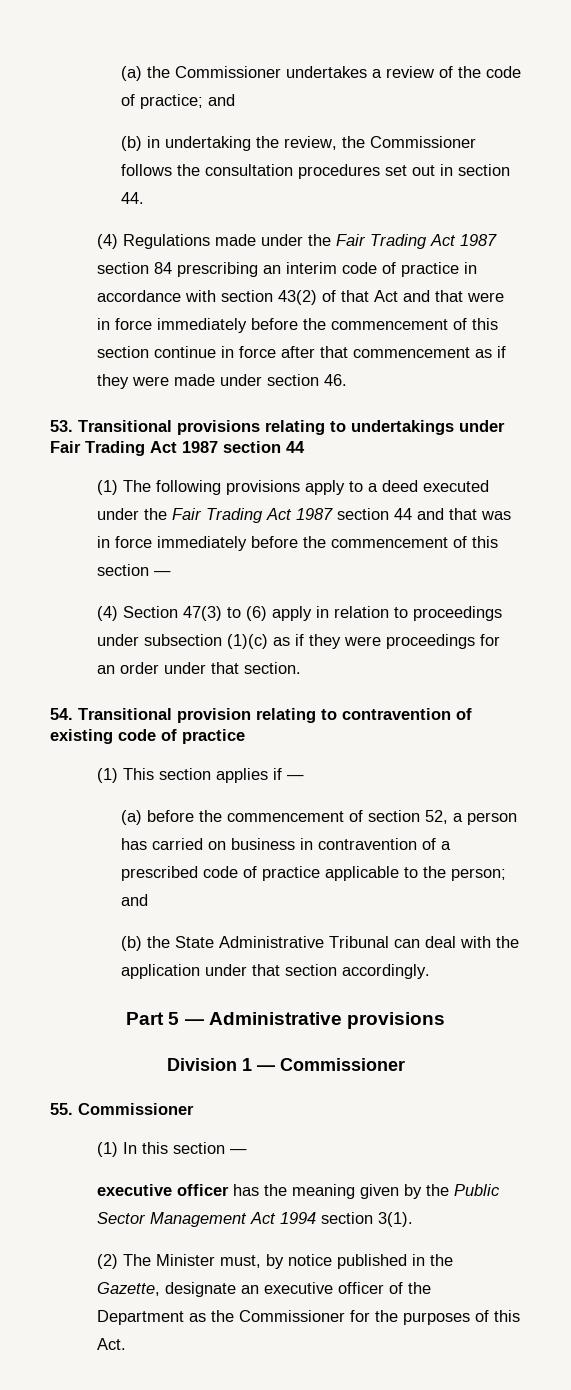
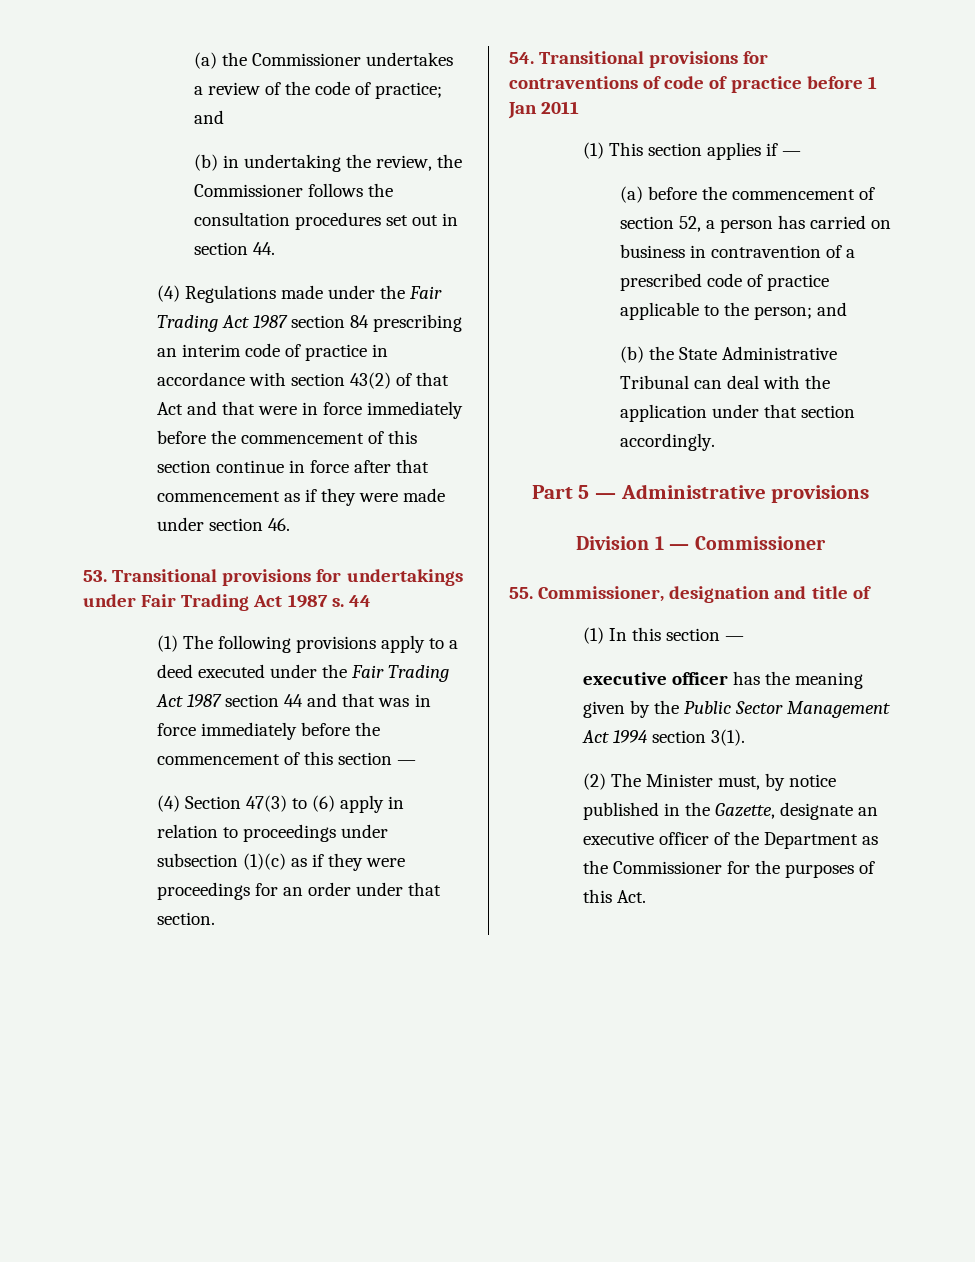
- 53. Transitional provisions relating to undertakings under Fair Trading Act 1987 section 44
+ 53. Transitional provisions for undertakings under Fair Trading Act 1987 s. 44
- 54. Transitional provision relating to contravention of existing code of practice
+ 54. Transitional provisions for contraventions of code of practice before 1 Jan 2011
- 55. Commissioner
+ 55. Commissioner, designation and title of

